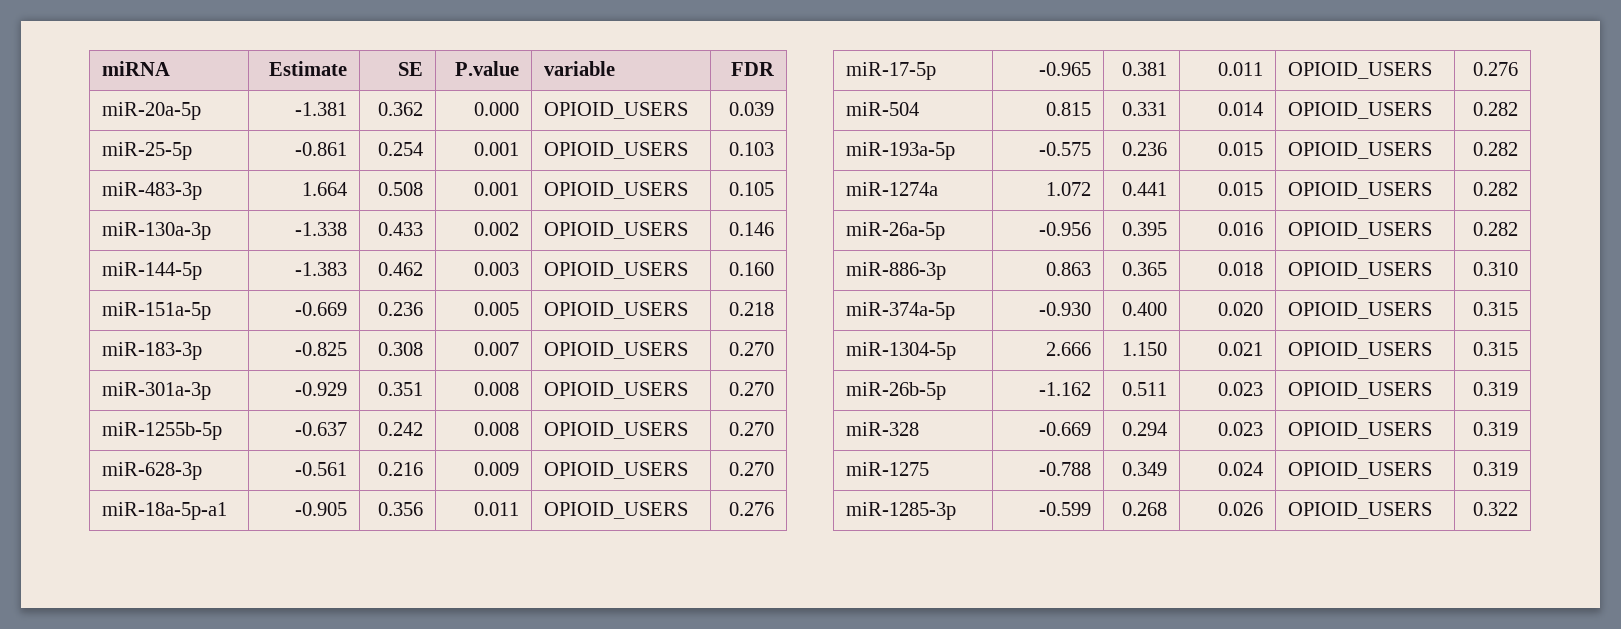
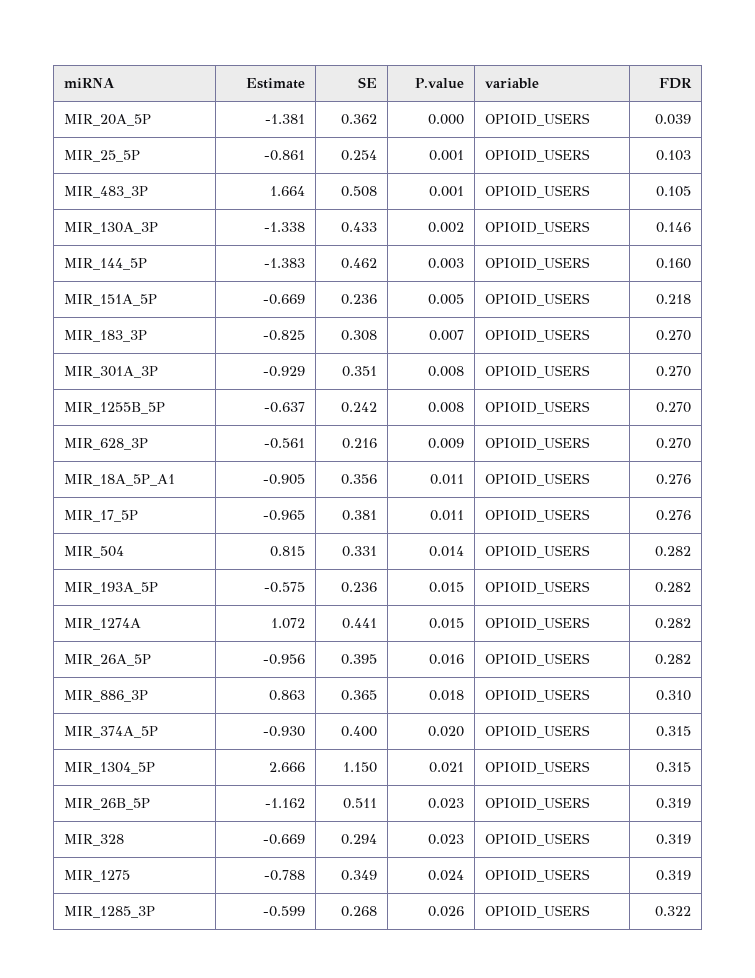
- miR-20a-5p | -1.381 | 0.362 | 0.000 | OPIOID_USERS | 0.039
+ MIR_20A_5P | -1.381 | 0.362 | 0.000 | OPIOID_USERS | 0.039
- miR-25-5p | -0.861 | 0.254 | 0.001 | OPIOID_USERS | 0.103
+ MIR_25_5P | -0.861 | 0.254 | 0.001 | OPIOID_USERS | 0.103
- miR-483-3p | 1.664 | 0.508 | 0.001 | OPIOID_USERS | 0.105
+ MIR_483_3P | 1.664 | 0.508 | 0.001 | OPIOID_USERS | 0.105
- miR-130a-3p | -1.338 | 0.433 | 0.002 | OPIOID_USERS | 0.146
+ MIR_130A_3P | -1.338 | 0.433 | 0.002 | OPIOID_USERS | 0.146
- miR-144-5p | -1.383 | 0.462 | 0.003 | OPIOID_USERS | 0.160
+ MIR_144_5P | -1.383 | 0.462 | 0.003 | OPIOID_USERS | 0.160
- miR-151a-5p | -0.669 | 0.236 | 0.005 | OPIOID_USERS | 0.218
+ MIR_151A_5P | -0.669 | 0.236 | 0.005 | OPIOID_USERS | 0.218
- miR-183-3p | -0.825 | 0.308 | 0.007 | OPIOID_USERS | 0.270
+ MIR_183_3P | -0.825 | 0.308 | 0.007 | OPIOID_USERS | 0.270
- miR-301a-3p | -0.929 | 0.351 | 0.008 | OPIOID_USERS | 0.270
+ MIR_301A_3P | -0.929 | 0.351 | 0.008 | OPIOID_USERS | 0.270
- miR-1255b-5p | -0.637 | 0.242 | 0.008 | OPIOID_USERS | 0.270
+ MIR_1255B_5P | -0.637 | 0.242 | 0.008 | OPIOID_USERS | 0.270
- miR-628-3p | -0.561 | 0.216 | 0.009 | OPIOID_USERS | 0.270
+ MIR_628_3P | -0.561 | 0.216 | 0.009 | OPIOID_USERS | 0.270
- miR-18a-5p-a1 | -0.905 | 0.356 | 0.011 | OPIOID_USERS | 0.276
+ MIR_18A_5P_A1 | -0.905 | 0.356 | 0.011 | OPIOID_USERS | 0.276
- miR-17-5p | -0.965 | 0.381 | 0.011 | OPIOID_USERS | 0.276
+ MIR_17_5P | -0.965 | 0.381 | 0.011 | OPIOID_USERS | 0.276
- miR-504 | 0.815 | 0.331 | 0.014 | OPIOID_USERS | 0.282
+ MIR_504 | 0.815 | 0.331 | 0.014 | OPIOID_USERS | 0.282
- miR-193a-5p | -0.575 | 0.236 | 0.015 | OPIOID_USERS | 0.282
+ MIR_193A_5P | -0.575 | 0.236 | 0.015 | OPIOID_USERS | 0.282
- miR-1274a | 1.072 | 0.441 | 0.015 | OPIOID_USERS | 0.282
+ MIR_1274A | 1.072 | 0.441 | 0.015 | OPIOID_USERS | 0.282
- miR-26a-5p | -0.956 | 0.395 | 0.016 | OPIOID_USERS | 0.282
+ MIR_26A_5P | -0.956 | 0.395 | 0.016 | OPIOID_USERS | 0.282
- miR-886-3p | 0.863 | 0.365 | 0.018 | OPIOID_USERS | 0.310
+ MIR_886_3P | 0.863 | 0.365 | 0.018 | OPIOID_USERS | 0.310
- miR-374a-5p | -0.930 | 0.400 | 0.020 | OPIOID_USERS | 0.315
+ MIR_374A_5P | -0.930 | 0.400 | 0.020 | OPIOID_USERS | 0.315
- miR-1304-5p | 2.666 | 1.150 | 0.021 | OPIOID_USERS | 0.315
+ MIR_1304_5P | 2.666 | 1.150 | 0.021 | OPIOID_USERS | 0.315
- miR-26b-5p | -1.162 | 0.511 | 0.023 | OPIOID_USERS | 0.319
+ MIR_26B_5P | -1.162 | 0.511 | 0.023 | OPIOID_USERS | 0.319
- miR-328 | -0.669 | 0.294 | 0.023 | OPIOID_USERS | 0.319
+ MIR_328 | -0.669 | 0.294 | 0.023 | OPIOID_USERS | 0.319
- miR-1275 | -0.788 | 0.349 | 0.024 | OPIOID_USERS | 0.319
+ MIR_1275 | -0.788 | 0.349 | 0.024 | OPIOID_USERS | 0.319
- miR-1285-3p | -0.599 | 0.268 | 0.026 | OPIOID_USERS | 0.322
+ MIR_1285_3P | -0.599 | 0.268 | 0.026 | OPIOID_USERS | 0.322

